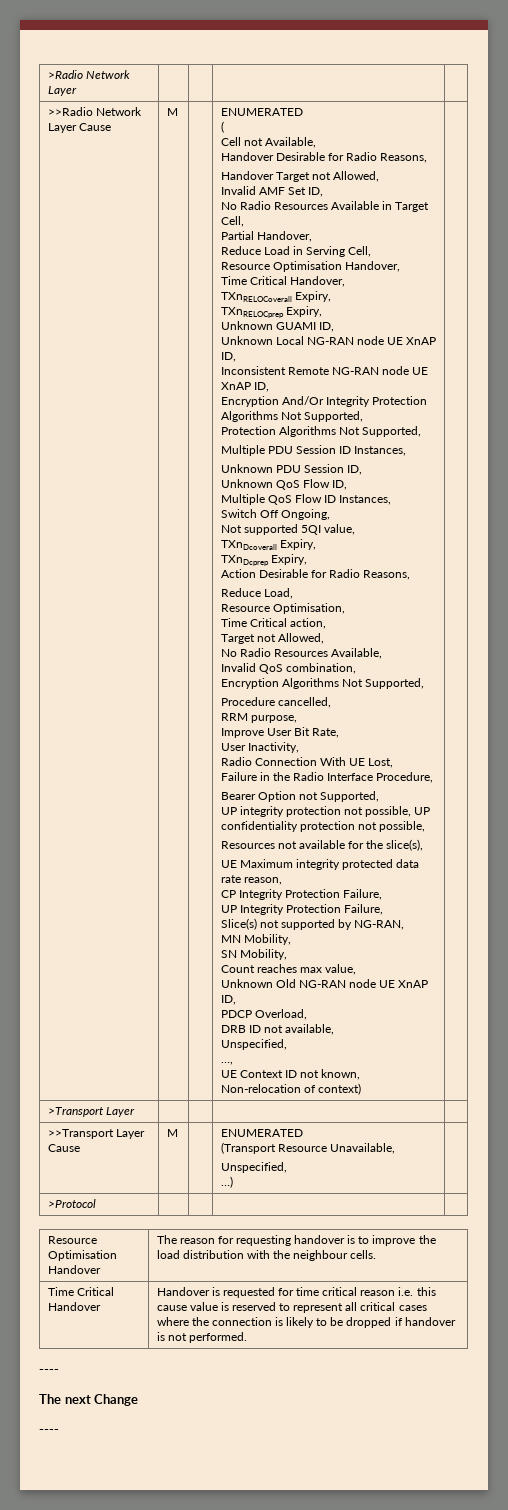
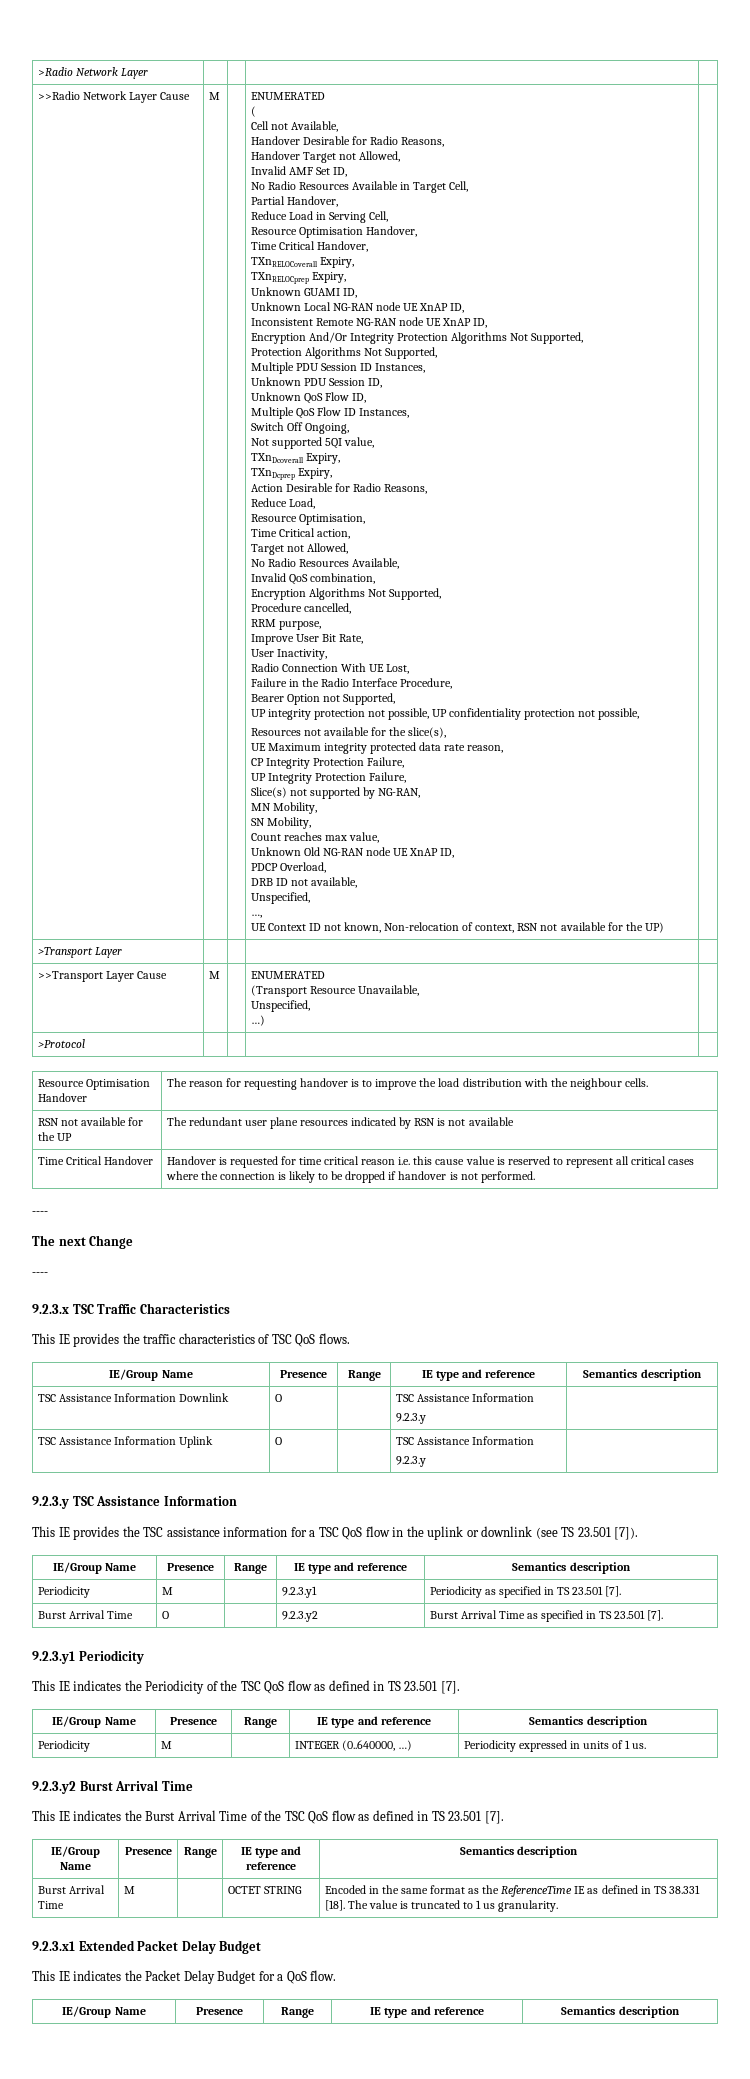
- UE Context ID not known, Non-relocation of context)
+ UE Context ID not known, Non-relocation of context, RSN not available for the UP)
+ RSN not available for the UP | The redundant user plane resources indicated by RSN is not available
+ 9.2.3.x TSC Traffic Characteristics
+ This IE provides the traffic characteristics of TSC QoS flows.
+ IE/Group Name | Presence | Range | IE type and reference | Semantics description
+ TSC Assistance Information Downlink | O | | TSC Assistance Information
+ 9.2.3.y |
+ TSC Assistance Information Uplink | O | | TSC Assistance Information
+ 9.2.3.y |
+ 9.2.3.y TSC Assistance Information
+ This IE provides the TSC assistance information for a TSC QoS flow in the uplink or downlink (see TS 23.501 [7]).
+ IE/Group Name | Presence | Range | IE type and reference | Semantics description
+ Periodicity | M | | 9.2.3.y1 | Periodicity as specified in TS 23.501 [7].
+ Burst Arrival Time | O | | 9.2.3.y2 | Burst Arrival Time as specified in TS 23.501 [7].
+ 9.2.3.y1 Periodicity
+ This IE indicates the Periodicity of the TSC QoS flow as defined in TS 23.501 [7].
+ IE/Group Name | Presence | Range | IE type and reference | Semantics description
+ Periodicity | M | | INTEGER (0..640000, …) | Periodicity expressed in units of 1 us.
+ 9.2.3.y2 Burst Arrival Time
+ This IE indicates the Burst Arrival Time of the TSC QoS flow as defined in TS 23.501 [7].
+ IE/Group Name | Presence | Range | IE type and reference | Semantics description
+ Burst Arrival Time | M | | OCTET STRING | Encoded in the same format as the ReferenceTime IE as defined in TS 38.331 [18]. The value is truncated to 1 us granularity.
+ 9.2.3.x1 Extended Packet Delay Budget
+ This IE indicates the Packet Delay Budget for a QoS flow.
+ IE/Group Name | Presence | Range | IE type and reference | Semantics description

